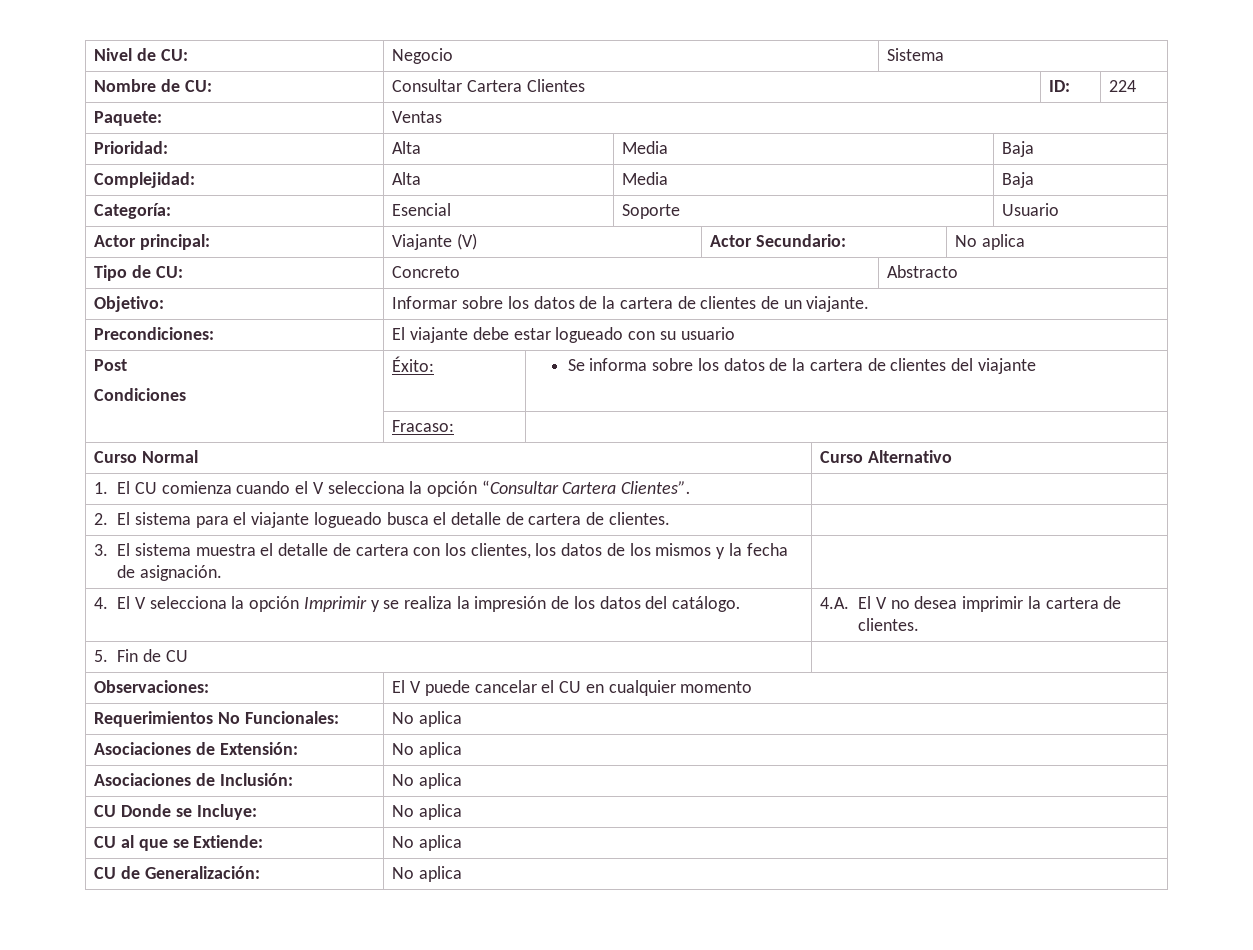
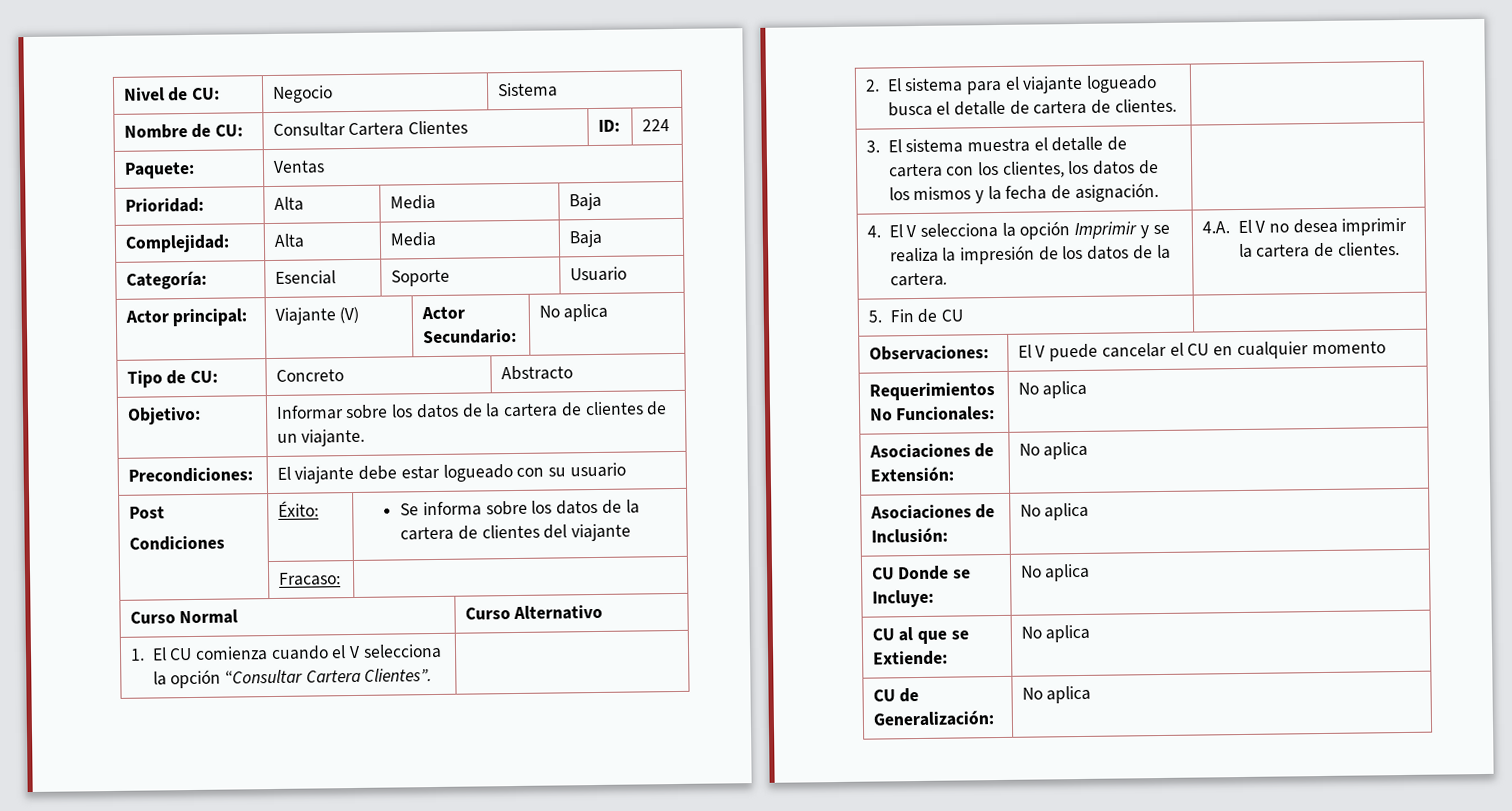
- 4. El V selecciona la opción Imprimir y se realiza la impresión de los datos del catálogo. | 4.A. El V no desea imprimir la cartera de clientes.
+ 4. El V selecciona la opción Imprimir y se realiza la impresión de los datos de la cartera. | 4.A. El V no desea imprimir la cartera de clientes.

